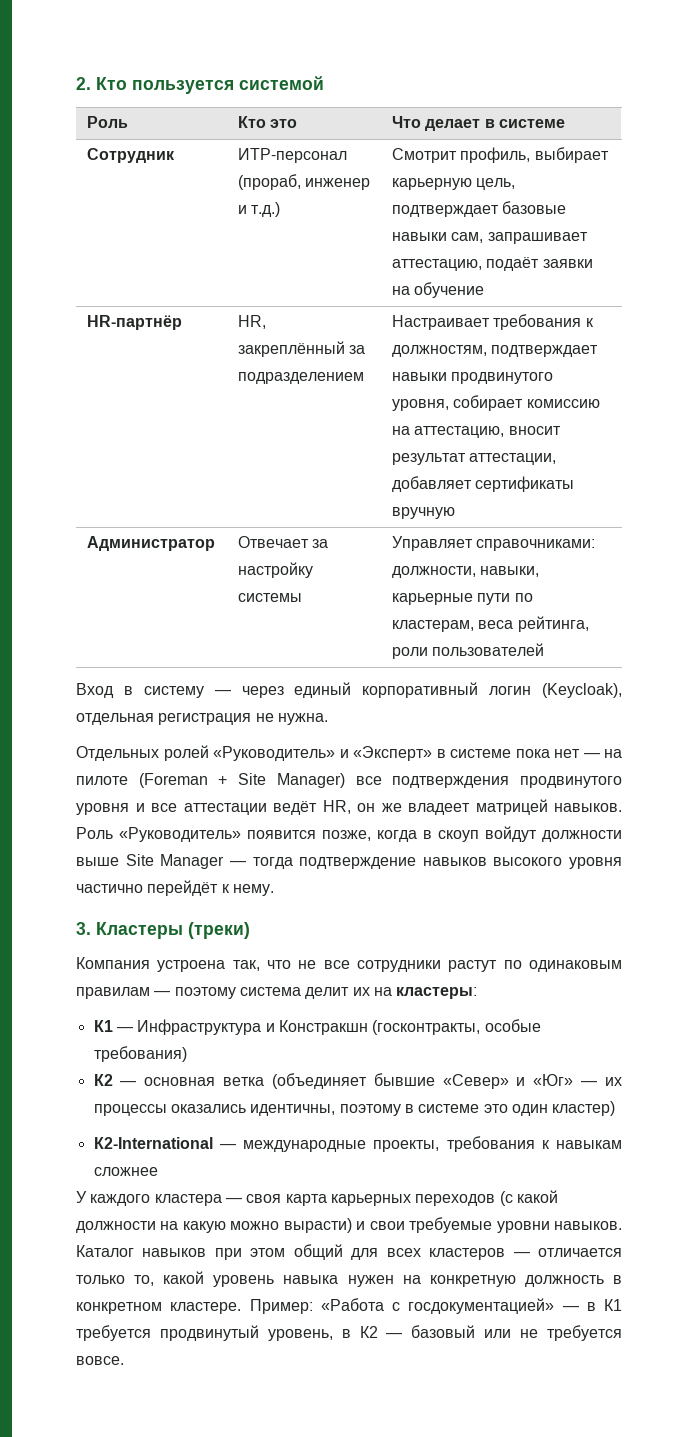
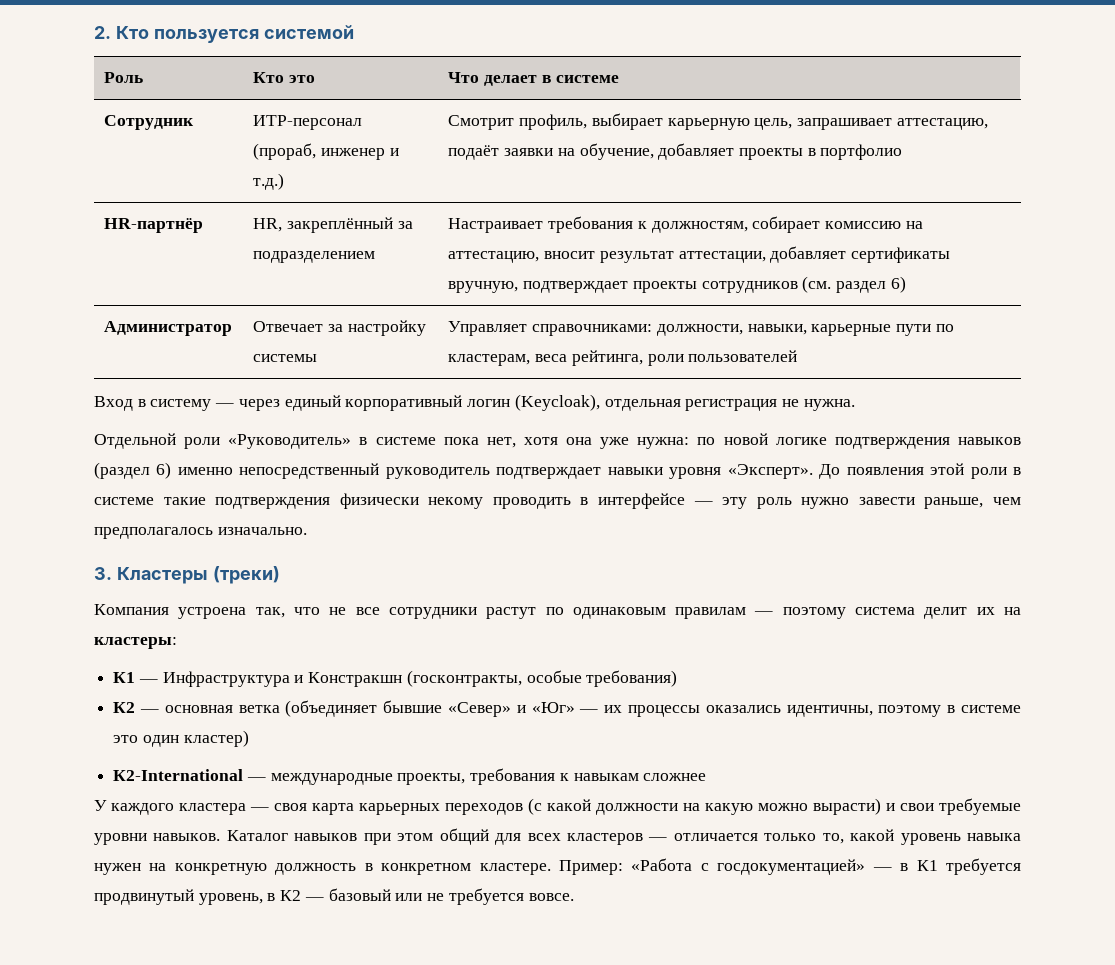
- Сотрудник | ИТР-персонал (прораб, инженер и т.д.) | Смотрит профиль, выбирает карьерную цель, подтверждает базовые навыки сам, запрашивает аттестацию, подаёт заявки на обучение
+ Сотрудник | ИТР-персонал (прораб, инженер и т.д.) | Смотрит профиль, выбирает карьерную цель, запрашивает аттестацию, подаёт заявки на обучение, добавляет проекты в портфолио
- HR-партнёр | HR, закреплённый за подразделением | Настраивает требования к должностям, подтверждает навыки продвинутого уровня, собирает комиссию на аттестацию, вносит результат аттестации, добавляет сертификаты вручную
+ HR-партнёр | HR, закреплённый за подразделением | Настраивает требования к должностям, собирает комиссию на аттестацию, вносит результат аттестации, добавляет сертификаты вручную, подтверждает проекты сотрудников (см. раздел 6)
- Отдельных ролей «Руководитель» и «Эксперт» в системе пока нет — на пилоте (Foreman + Site Manager) все подтверждения продвинутого уровня и все аттестации ведёт HR, он же владеет матрицей навыков. Роль «Руководитель» появится позже, когда в скоуп войдут должности выше Site Manager — тогда подтверждение навыков высокого уровня частично перейдёт к нему.
+ Отдельной роли «Руководитель» в системе пока нет, хотя она уже нужна: по новой логике подтверждения навыков (раздел 6) именно непосредственный руководитель подтверждает навыки уровня «Эксперт». До появления этой роли в системе такие подтверждения физически некому проводить в интерфейсе — эту роль нужно завести раньше, чем предполагалось изначально.

